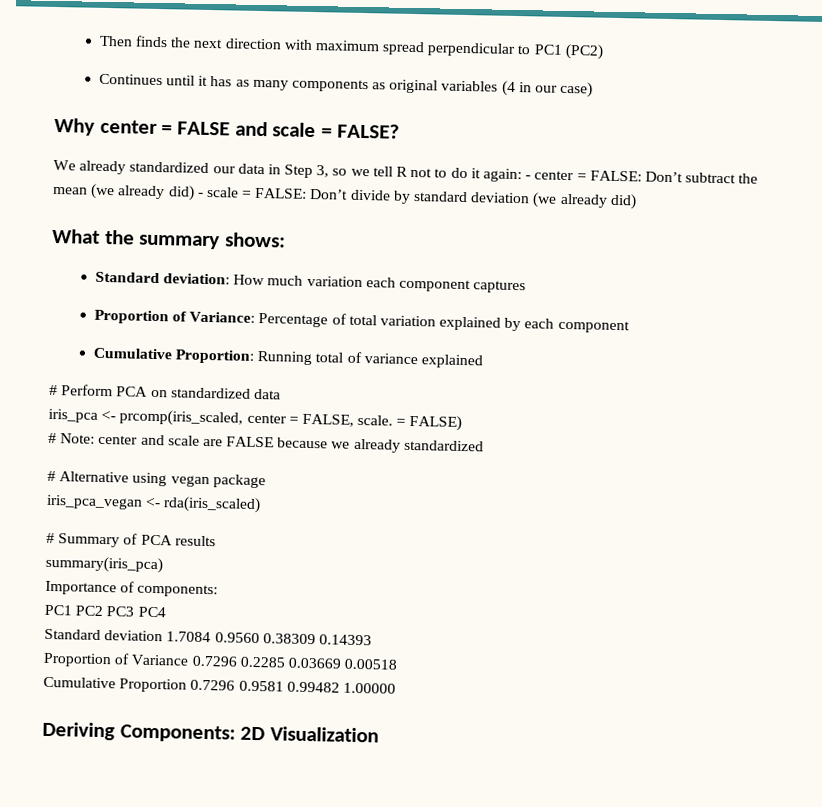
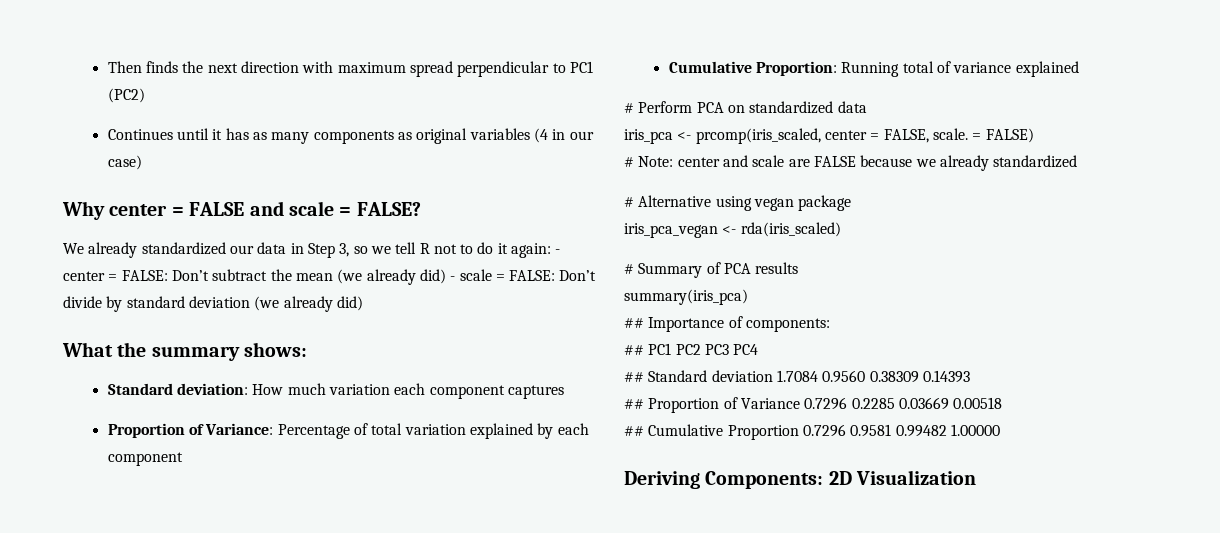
- Importance of components:
+ ## Importance of components:
- PC1 PC2 PC3 PC4
+ ## PC1 PC2 PC3 PC4
- Standard deviation 1.7084 0.9560 0.38309 0.14393
+ ## Standard deviation 1.7084 0.9560 0.38309 0.14393
- Proportion of Variance 0.7296 0.2285 0.03669 0.00518
+ ## Proportion of Variance 0.7296 0.2285 0.03669 0.00518
- Cumulative Proportion 0.7296 0.9581 0.99482 1.00000
+ ## Cumulative Proportion 0.7296 0.9581 0.99482 1.00000

